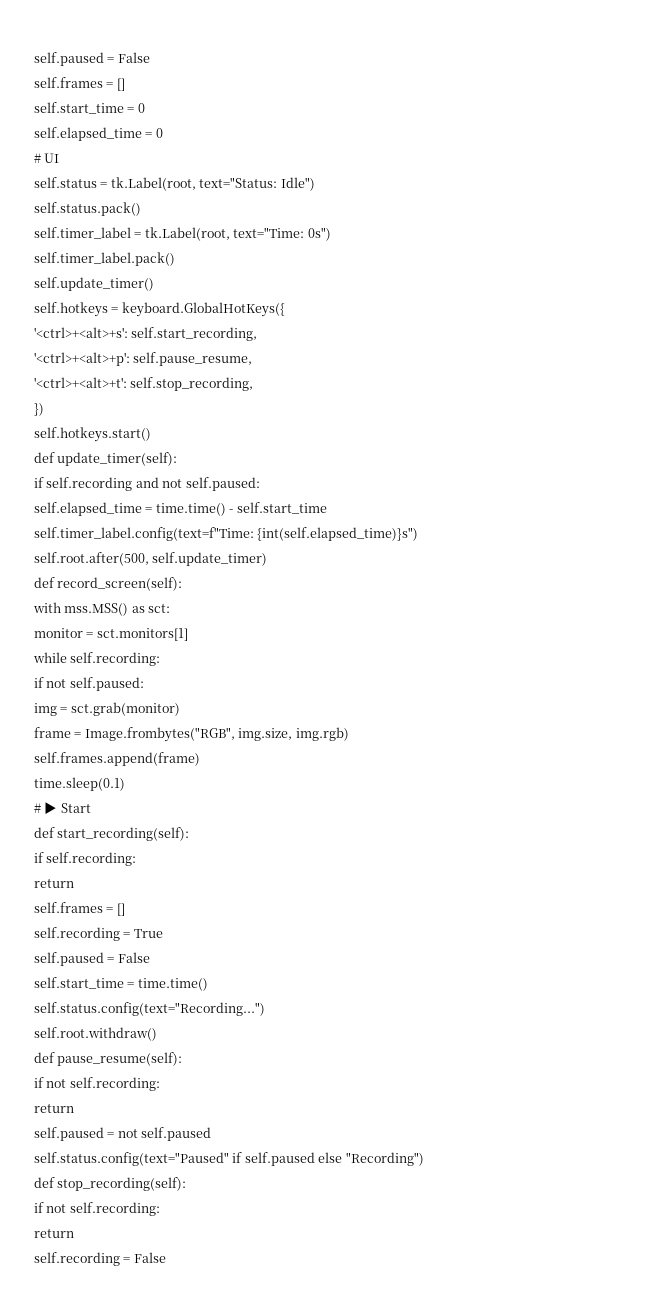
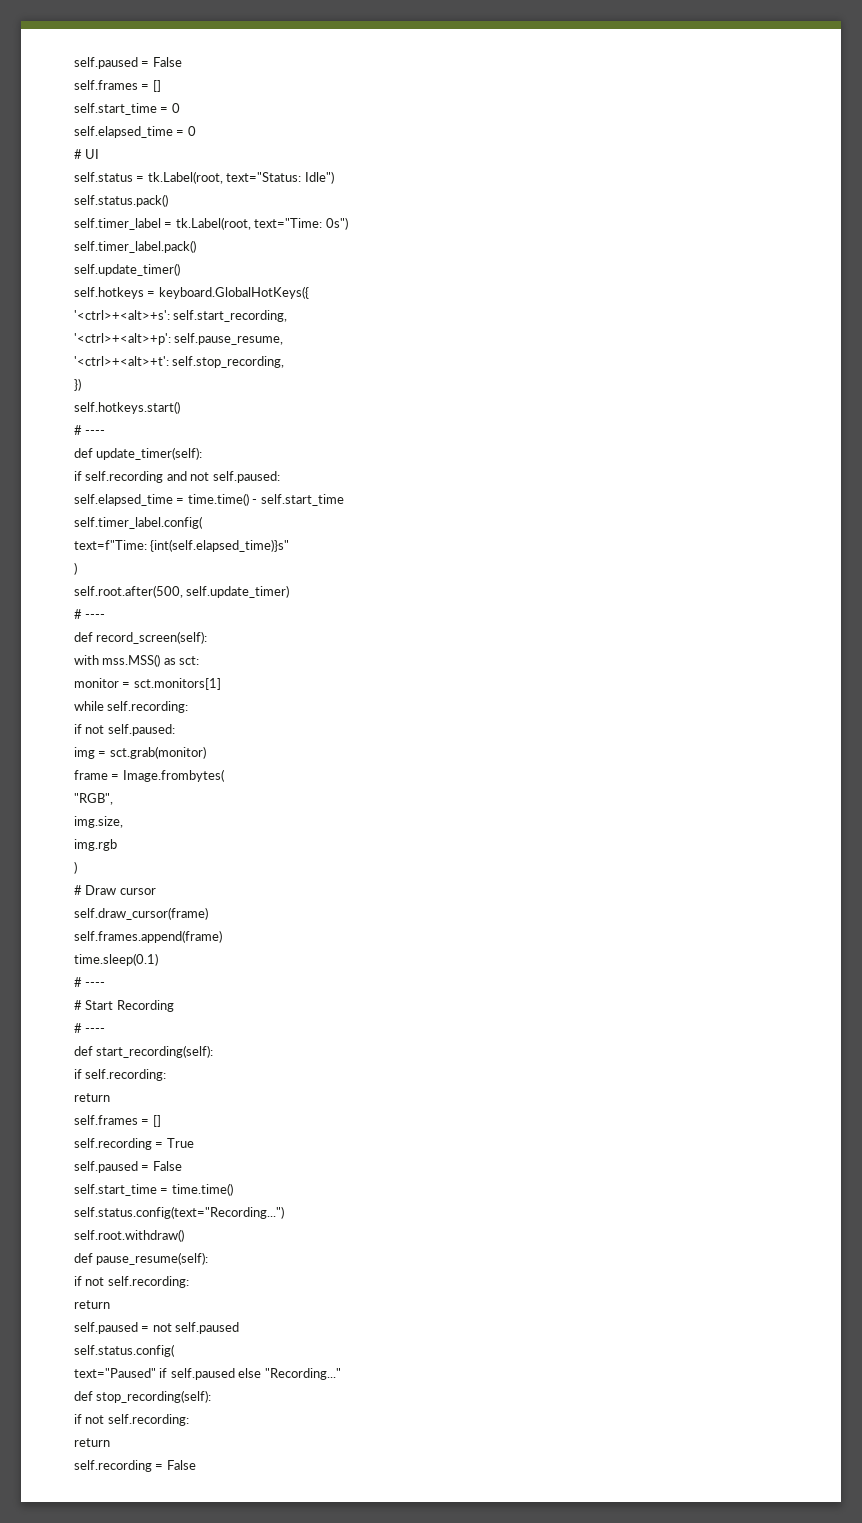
  self.hotkeys.start()
+ # ----
- self.timer_label.config(text=f"Time: {int(self.elapsed_time)}s")
+ self.timer_label.config(
+ text=f"Time: {int(self.elapsed_time)}s"
+ )
  self.root.after(500, self.update_timer)
+ # ----
- frame = Image.frombytes("RGB", img.size, img.rgb)
+ frame = Image.frombytes(
+ "RGB",
+ img.size,
+ img.rgb
+ )
+ # Draw cursor
+ self.draw_cursor(frame)
  time.sleep(0.1)
- # ▶ Start
+ # ----
+ # Start Recording
+ # ----
- self.status.config(text="Paused" if self.paused else "Recording")
+ self.status.config(
+ text="Paused" if self.paused else "Recording..."

